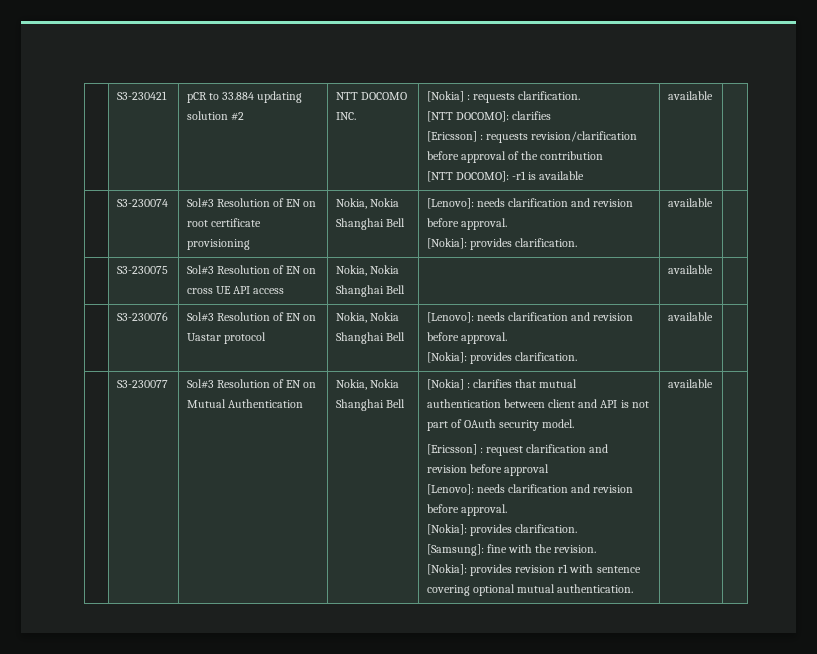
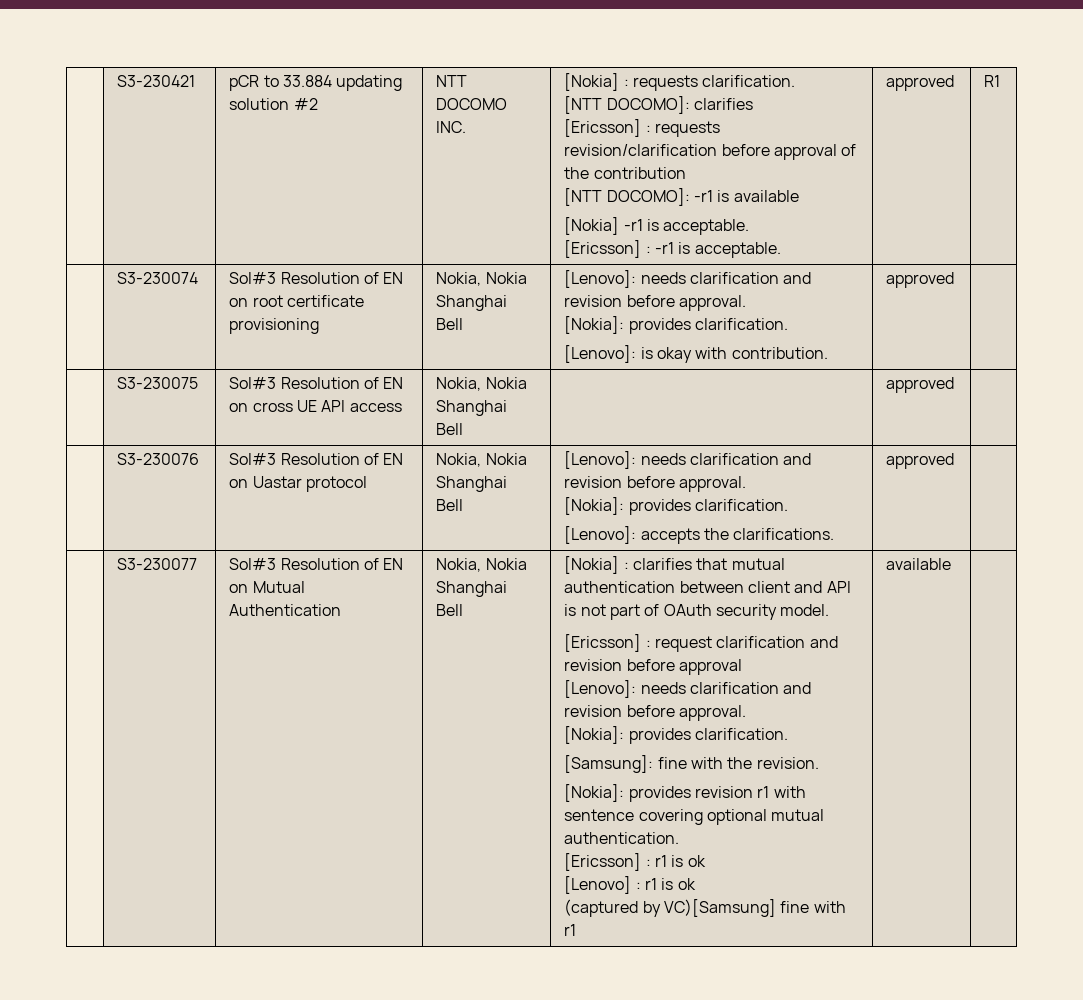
- [NTT DOCOMO]: -r1 is available | available
+ [NTT DOCOMO]: -r1 is available
+ [Nokia] -r1 is acceptable.
+ [Ericsson] : -r1 is acceptable. | approved | R1
  | S3-230074 | Sol#3 Resolution of EN on root certificate provisioning | Nokia, Nokia Shanghai Bell | [Lenovo]: needs clarification and revision before approval.
- [Nokia]: provides clarification. | available |
+ [Nokia]: provides clarification.
+ [Lenovo]: is okay with contribution. | approved |
- | S3-230075 | Sol#3 Resolution of EN on cross UE API access | Nokia, Nokia Shanghai Bell | | available |
+ | S3-230075 | Sol#3 Resolution of EN on cross UE API access | Nokia, Nokia Shanghai Bell | | approved |
  | S3-230076 | Sol#3 Resolution of EN on Uastar protocol | Nokia, Nokia Shanghai Bell | [Lenovo]: needs clarification and revision before approval.
- [Nokia]: provides clarification. | available |
+ [Nokia]: provides clarification.
+ [Lenovo]: accepts the clarifications. | approved |
+ [Ericsson] : r1 is ok
+ [Lenovo] : r1 is ok
+ (captured by VC)[Samsung] fine with r1

